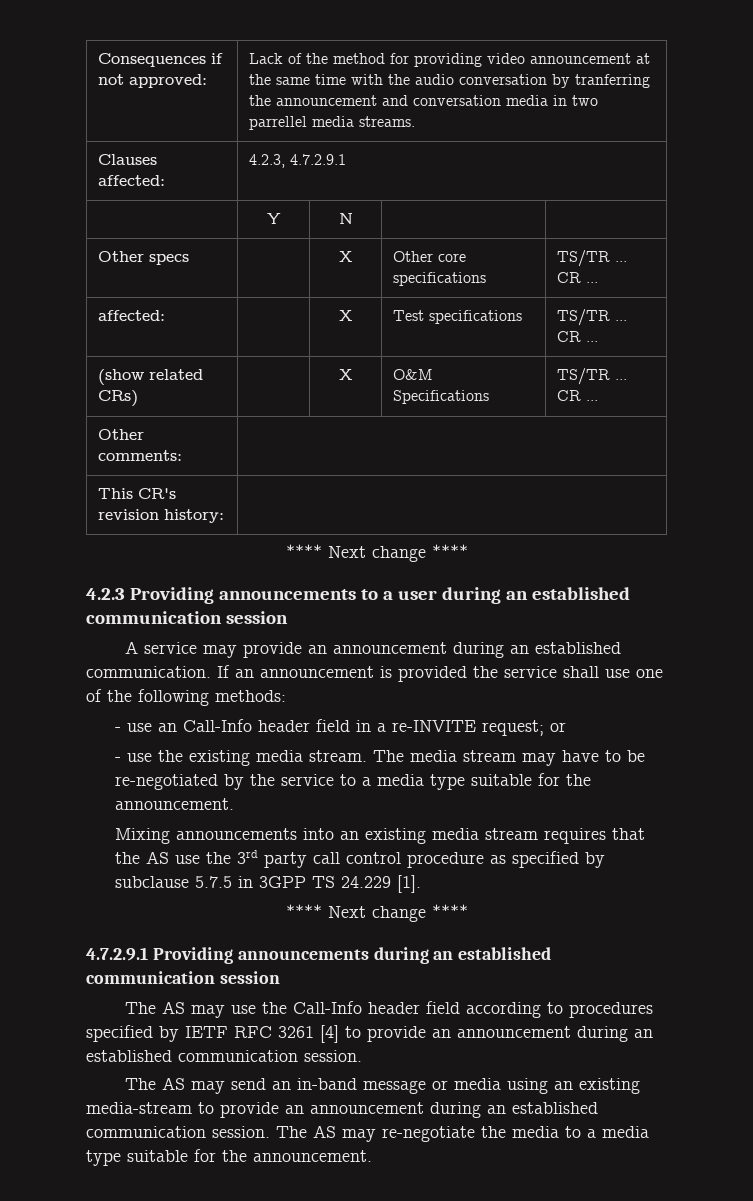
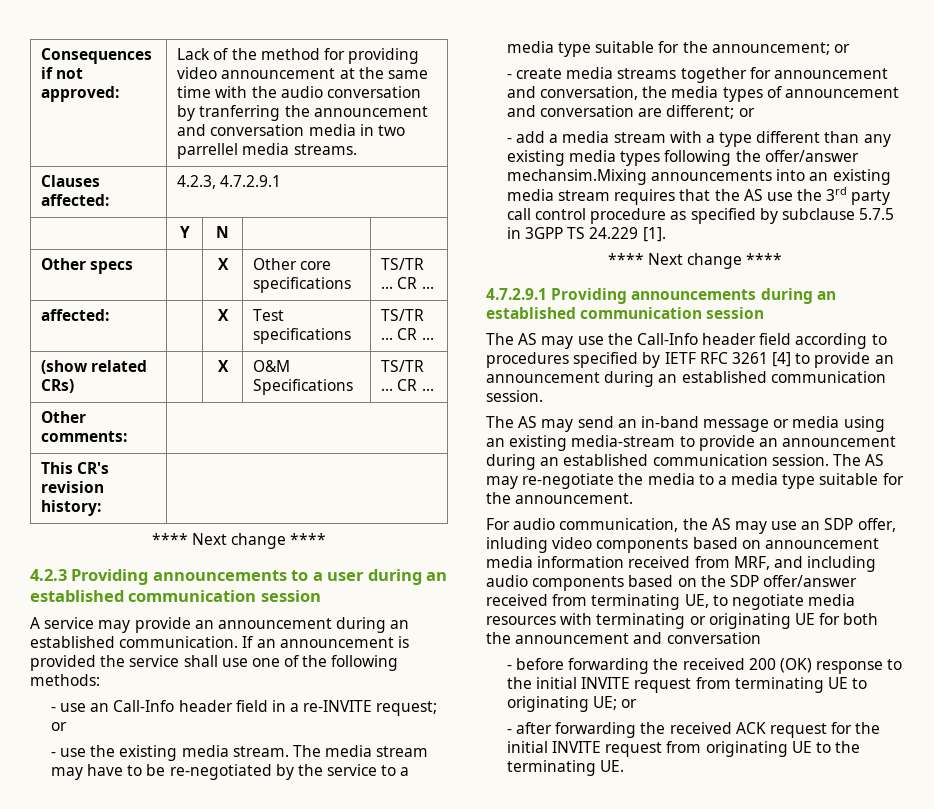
- The media stream may have to be re-negotiated by the service to a media type suitable for the announcement.
- Mixing announcements into an existing media stream requires that the AS use the 3rd party call control procedure as specified by subclause 5.7.5 in 3GPP TS 24.229 [1].
+ The media stream may have to be re-negotiated by the service to a media type suitable for the announcement; or
+ - create media streams together for announcement and conversation, the media types of announcement and conversation are different; or
+ - add a media stream with a type different than any existing media types following the offer/answer mechansim.Mixing announcements into an existing media stream requires that the AS use the 3rd party call control procedure as specified by subclause 5.7.5 in 3GPP TS 24.229 [1].
+ For audio communication, the AS may use an SDP offer, inluding video components based on announcement media information received from MRF, and including audio components based on the SDP offer/answer received from terminating UE, to negotiate media resources with terminating or originating UE for both the announcement and conversation
+ - before forwarding the received 200 (OK) response to the initial INVITE request from terminating UE to originating UE; or
+ - after forwarding the received ACK request for the initial INVITE request from originating UE to the terminating UE.

